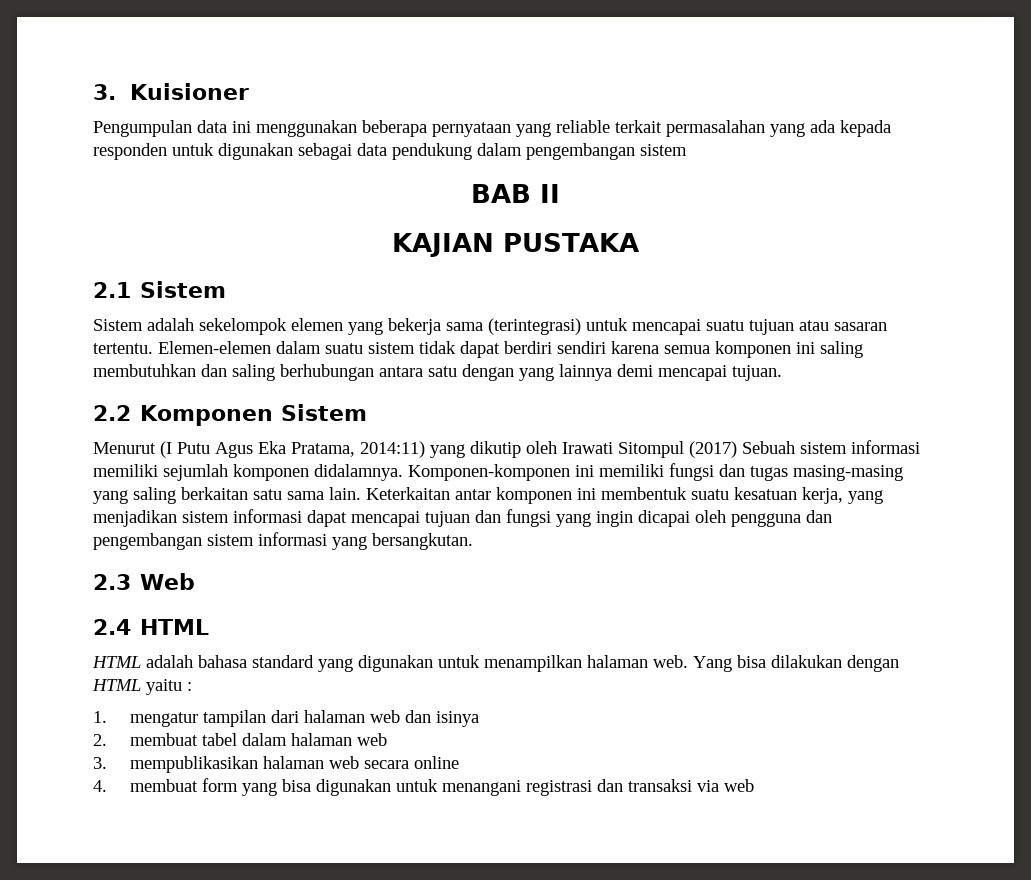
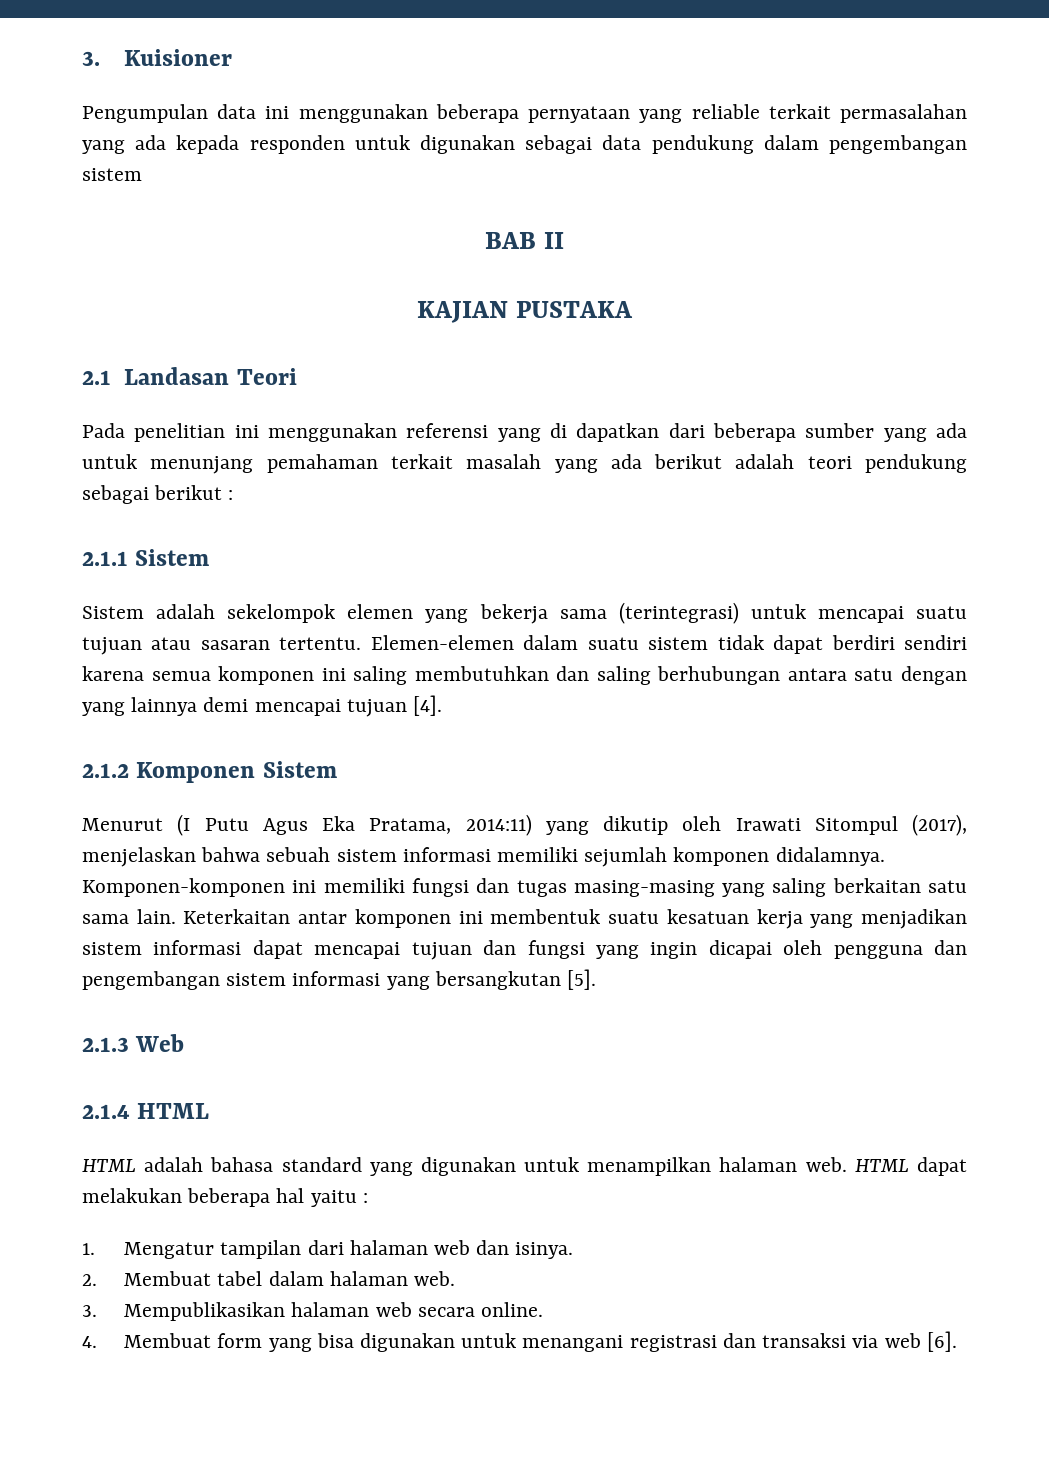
- 2.1 Sistem
+ 2.1 Landasan Teori
+ Pada penelitian ini menggunakan referensi yang di dapatkan dari beberapa sumber yang ada untuk menunjang pemahaman terkait masalah yang ada berikut adalah teori pendukung sebagai berikut :
+ 2.1.1 Sistem
- Elemen-elemen dalam suatu sistem tidak dapat berdiri sendiri karena semua komponen ini saling membutuhkan dan saling berhubungan antara satu dengan yang lainnya demi mencapai tujuan.
- 2.2 Komponen Sistem
+ Elemen-elemen dalam suatu sistem tidak dapat berdiri sendiri karena semua komponen ini saling membutuhkan dan saling berhubungan antara satu dengan yang lainnya demi mencapai tujuan [4].
+ 2.1.2 Komponen Sistem
- Menurut (I Putu Agus Eka Pratama, 2014:11) yang dikutip oleh Irawati Sitompul (2017) Sebuah sistem informasi memiliki sejumlah komponen didalamnya.
+ Menurut (I Putu Agus Eka Pratama, 2014:11) yang dikutip oleh Irawati Sitompul (2017), menjelaskan bahwa sebuah sistem informasi memiliki sejumlah komponen didalamnya.
- Keterkaitan antar komponen ini membentuk suatu kesatuan kerja, yang menjadikan sistem informasi dapat mencapai tujuan dan fungsi yang ingin dicapai oleh pengguna dan pengembangan sistem informasi yang bersangkutan.
- 2.3 Web
+ Keterkaitan antar komponen ini membentuk suatu kesatuan kerja yang menjadikan sistem informasi dapat mencapai tujuan dan fungsi yang ingin dicapai oleh pengguna dan pengembangan sistem informasi yang bersangkutan [5].
+ 2.1.3 Web
- 2.4 HTML
+ 2.1.4 HTML
- Yang bisa dilakukan dengan HTML yaitu :
+ HTML dapat melakukan beberapa hal yaitu :
- 1. mengatur tampilan dari halaman web dan isinya
+ 1. Mengatur tampilan dari halaman web dan isinya.
- 2. membuat tabel dalam halaman web
- 3. mempublikasikan halaman web secara online
+ 2. Membuat tabel dalam halaman web.
+ 3. Mempublikasikan halaman web secara online.
- 4. membuat form yang bisa digunakan untuk menangani registrasi dan transaksi via web
+ 4. Membuat form yang bisa digunakan untuk menangani registrasi dan transaksi via web [6].

